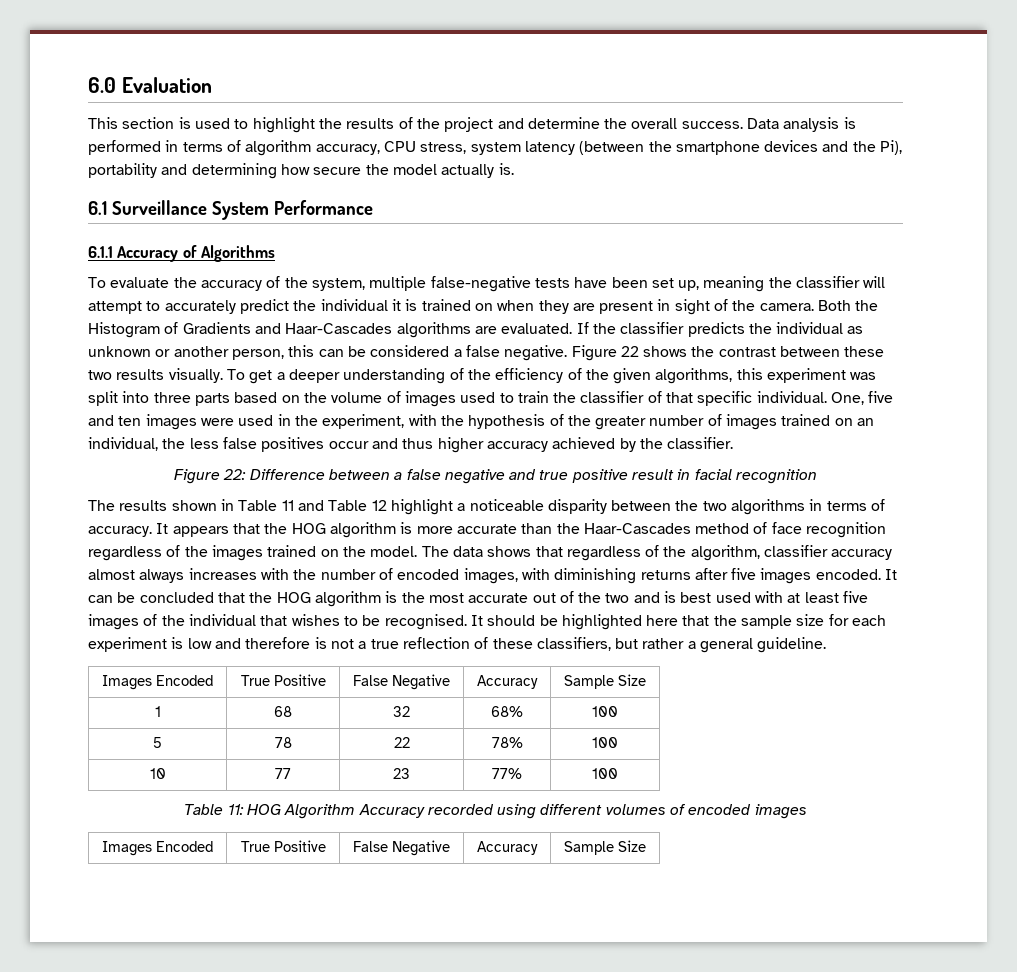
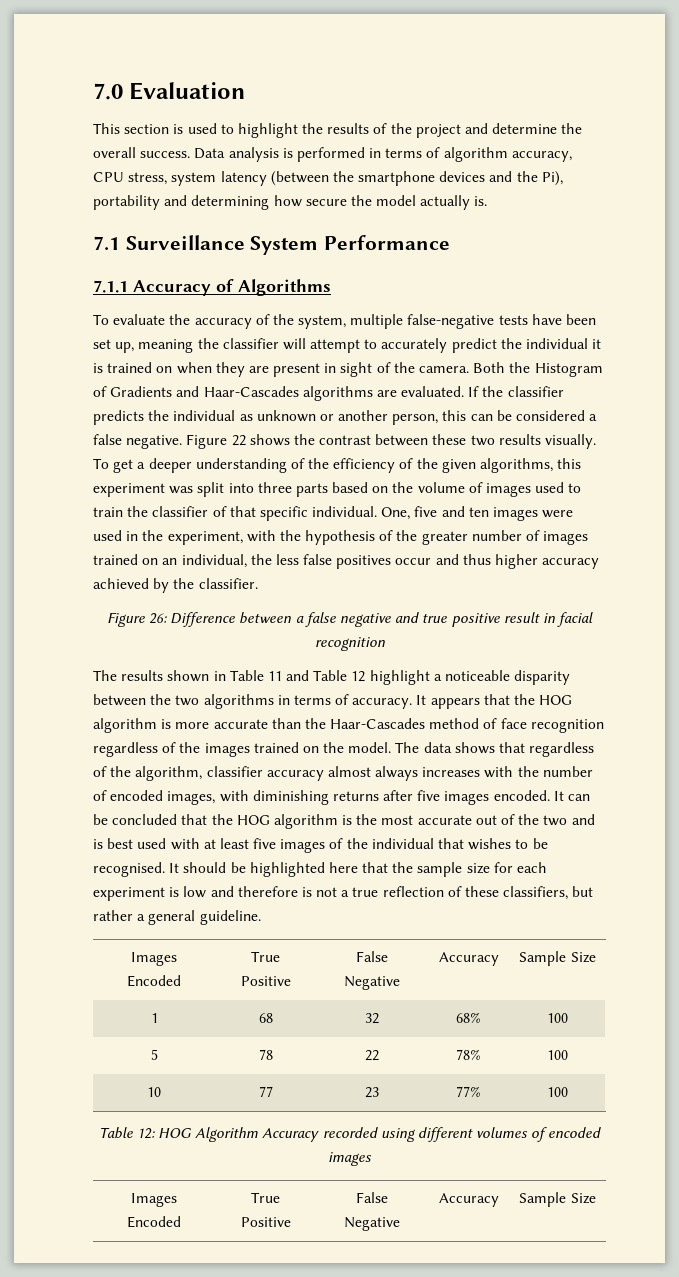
- 6.0 Evaluation
+ 7.0 Evaluation
- 6.1 Surveillance System Performance
+ 7.1 Surveillance System Performance
- 6.1.1 Accuracy of Algorithms
+ 7.1.1 Accuracy of Algorithms
- Figure 22: Difference between a false negative and true positive result in facial recognition
+ Figure 26: Difference between a false negative and true positive result in facial recognition
- Table 11: HOG Algorithm Accuracy recorded using different volumes of encoded images
+ Table 12: HOG Algorithm Accuracy recorded using different volumes of encoded images

